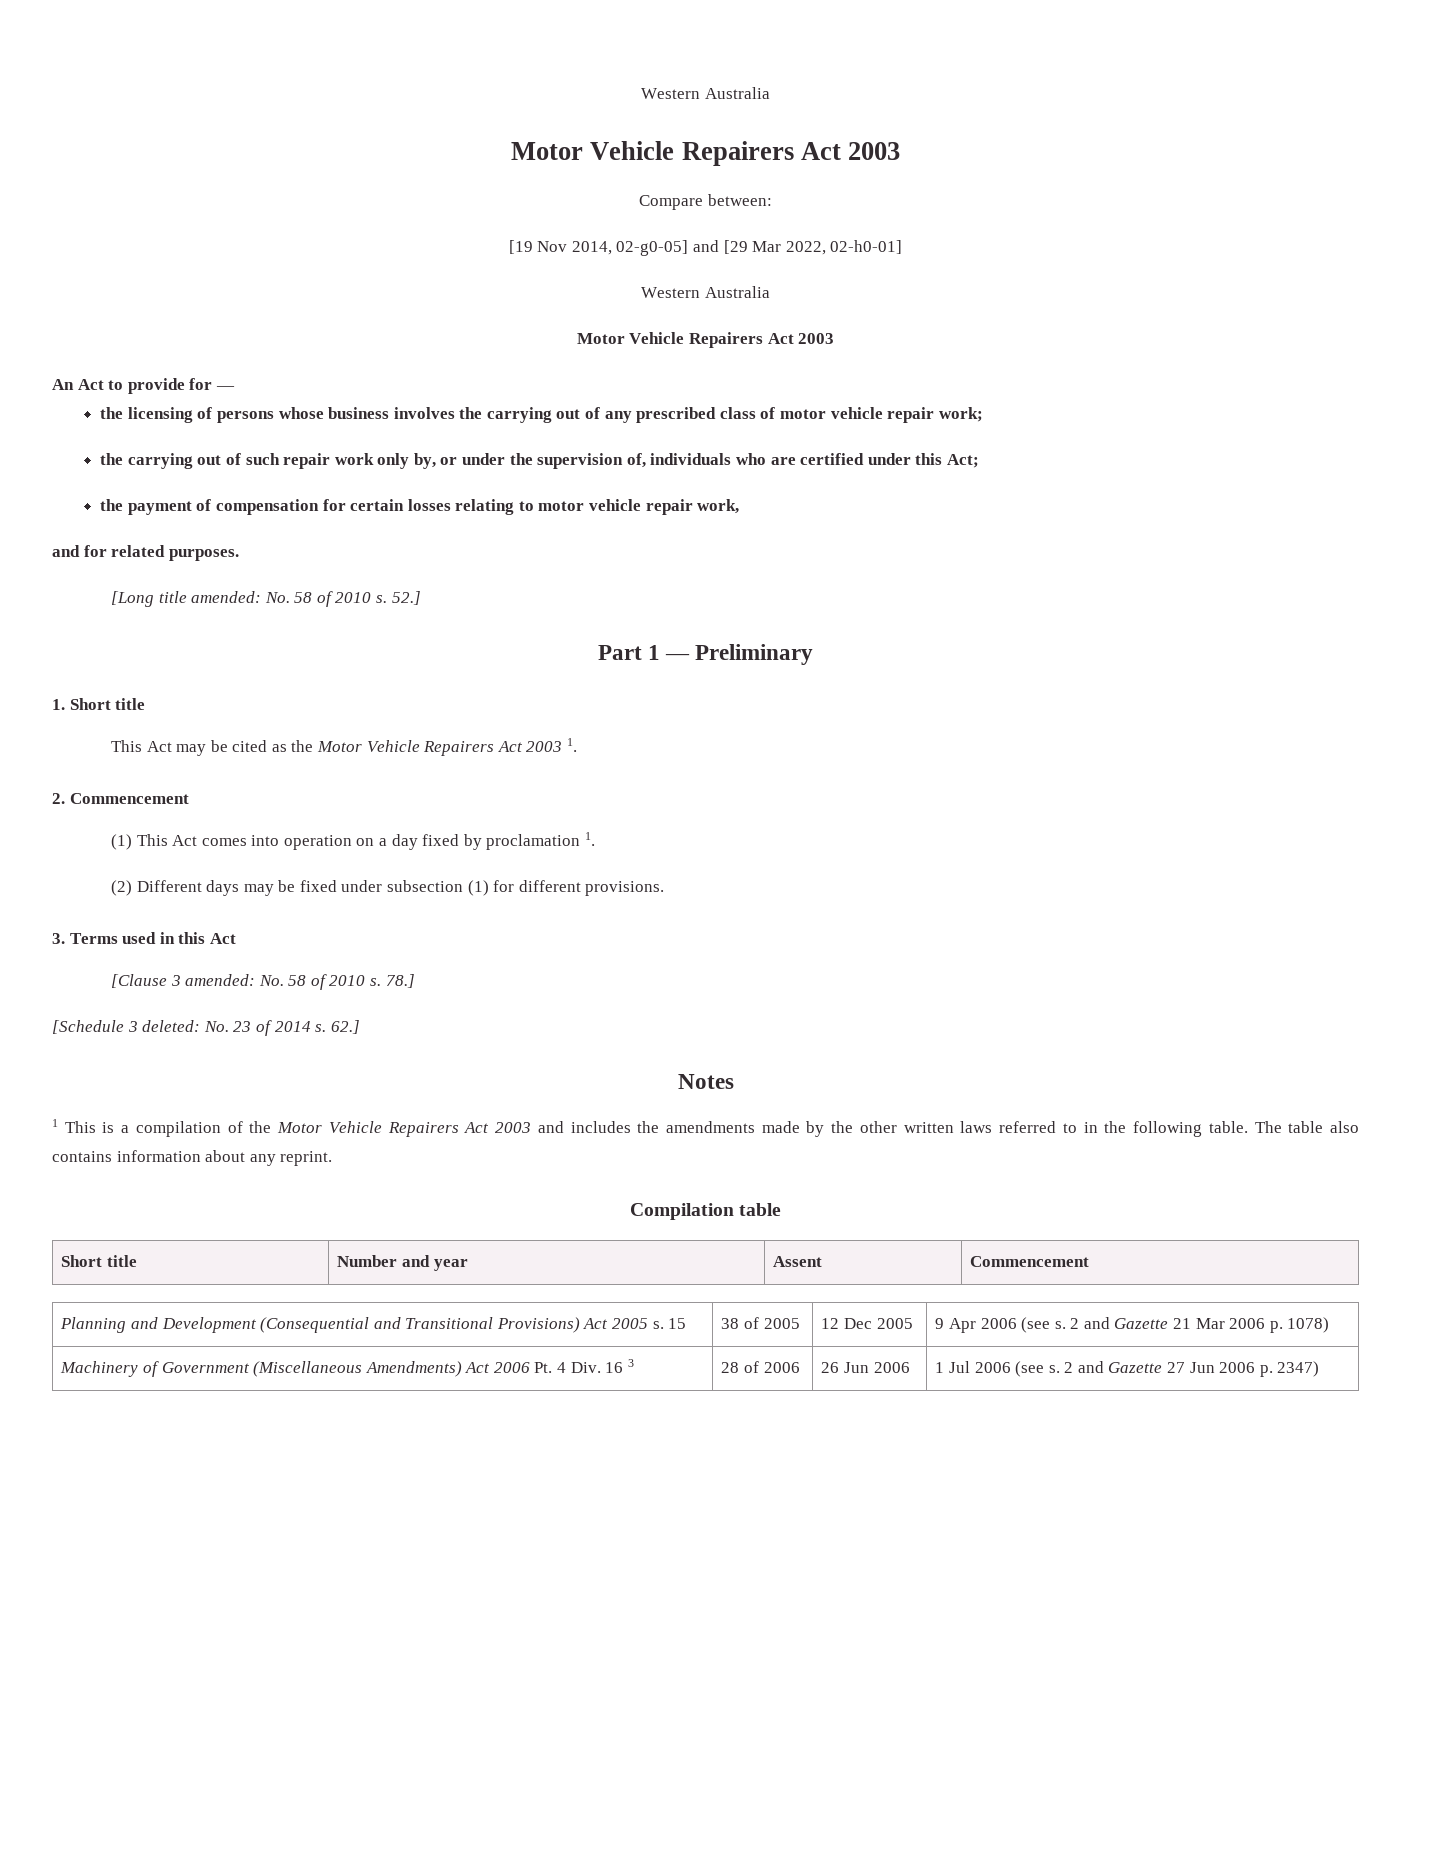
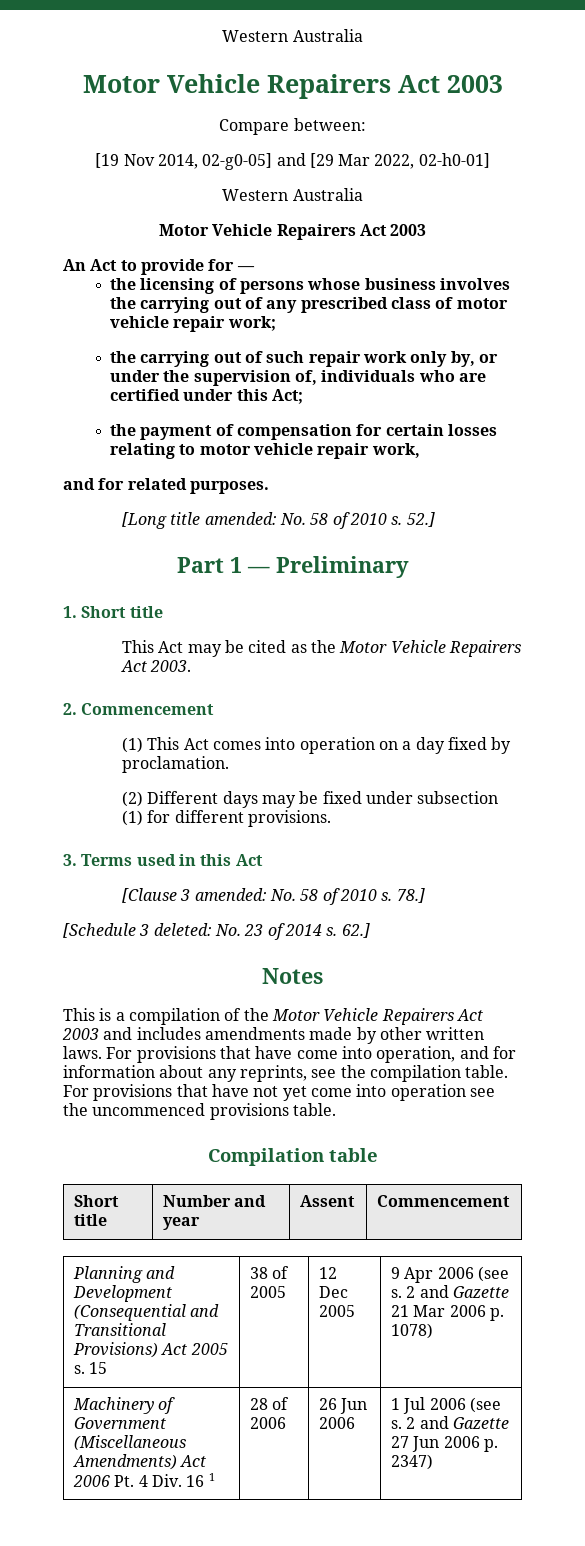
- This Act may be cited as the Motor Vehicle Repairers Act 2003 1.
+ This Act may be cited as the Motor Vehicle Repairers Act 2003.
- (1) This Act comes into operation on a day fixed by proclamation 1.
+ (1) This Act comes into operation on a day fixed by proclamation.
- 1 This is a compilation of the Motor Vehicle Repairers Act 2003 and includes the amendments made by the other written laws referred to in the following table. The table also contains information about any reprint.
+ This is a compilation of the Motor Vehicle Repairers Act 2003 and includes amendments made by other written laws. For provisions that have come into operation, and for information about any reprints, see the compilation table. For provisions that have not yet come into operation see the uncommenced provisions table.
- Machinery of Government (Miscellaneous Amendments) Act 2006 Pt. 4 Div. 16 3 | 28 of 2006 | 26 Jun 2006 | 1 Jul 2006 (see s. 2 and Gazette 27 Jun 2006 p. 2347)
+ Machinery of Government (Miscellaneous Amendments) Act 2006 Pt. 4 Div. 16 1 | 28 of 2006 | 26 Jun 2006 | 1 Jul 2006 (see s. 2 and Gazette 27 Jun 2006 p. 2347)

